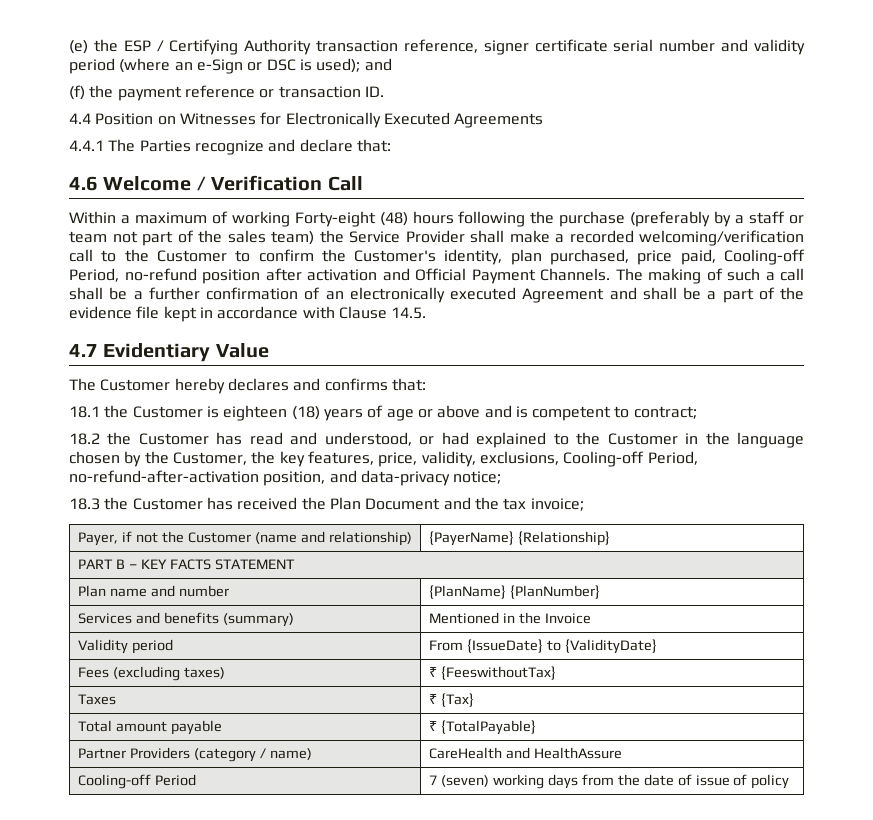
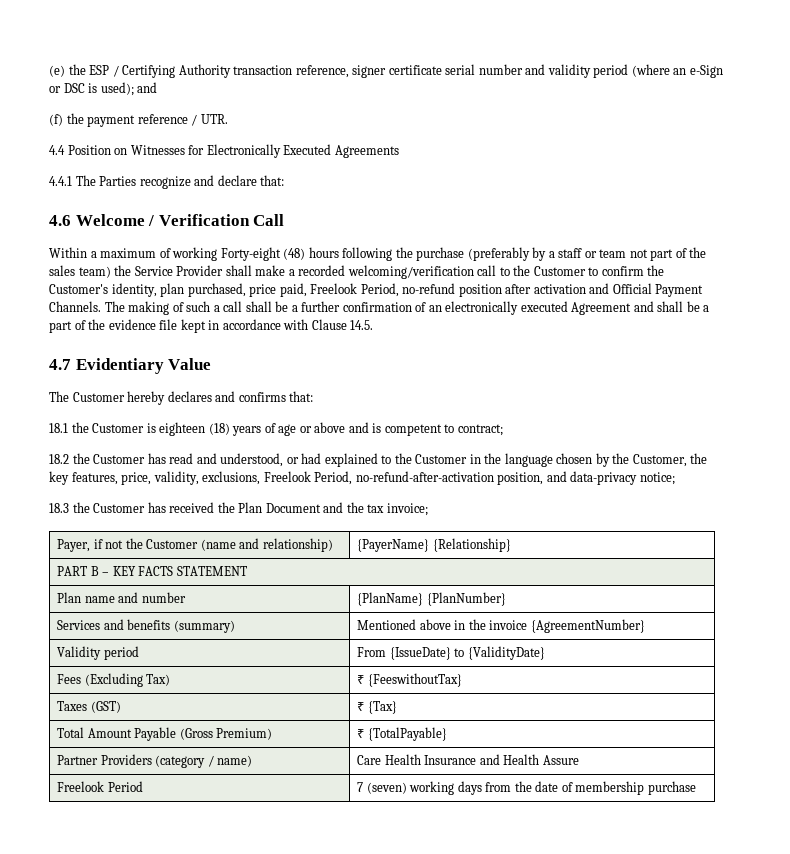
- (f) the payment reference or transaction ID.
+ (f) the payment reference / UTR.
- Within a maximum of working Forty-eight (48) hours following the purchase (preferably by a staff or team not part of the sales team) the Service Provider shall make a recorded welcoming/verification call to the Customer to confirm the Customer's identity, plan purchased, price paid, Cooling-off Period, no-refund position after activation and Official Payment Channels.
+ Within a maximum of working Forty-eight (48) hours following the purchase (preferably by a staff or team not part of the sales team) the Service Provider shall make a recorded welcoming/verification call to the Customer to confirm the Customer's identity, plan purchased, price paid, Freelook Period, no-refund position after activation and Official Payment Channels.
- 18.2 the Customer has read and understood, or had explained to the Customer in the language chosen by the Customer, the key features, price, validity, exclusions, Cooling-off Period, no-refund-after-activation position, and data-privacy notice;
+ 18.2 the Customer has read and understood, or had explained to the Customer in the language chosen by the Customer, the key features, price, validity, exclusions, Freelook Period, no-refund-after-activation position, and data-privacy notice;
- Services and benefits (summary) | Mentioned in the Invoice
+ Services and benefits (summary) | Mentioned above in the invoice {AgreementNumber}
- Fees (excluding taxes) | ₹ {FeeswithoutTax}
+ Fees (Excluding Tax) | ₹ {FeeswithoutTax}
- Taxes | ₹ {Tax}
+ Taxes (GST) | ₹ {Tax}
- Total amount payable | ₹ {TotalPayable}
+ Total Amount Payable (Gross Premium) | ₹ {TotalPayable}
- Partner Providers (category / name) | CareHealth and HealthAssure
- Cooling-off Period | 7 (seven) working days from the date of issue of policy
+ Partner Providers (category / name) | Care Health Insurance and Health Assure
+ Freelook Period | 7 (seven) working days from the date of membership purchase

